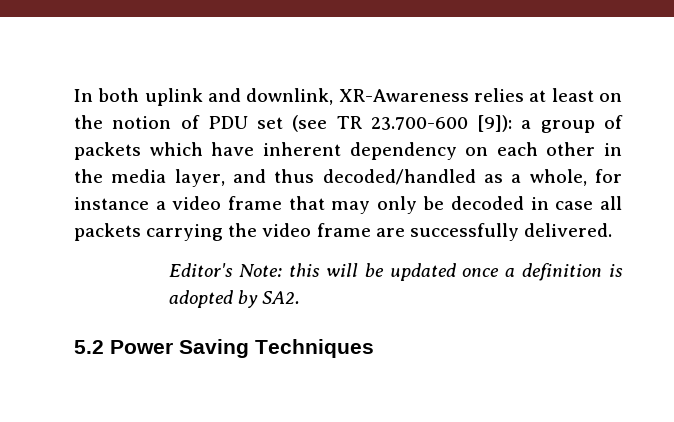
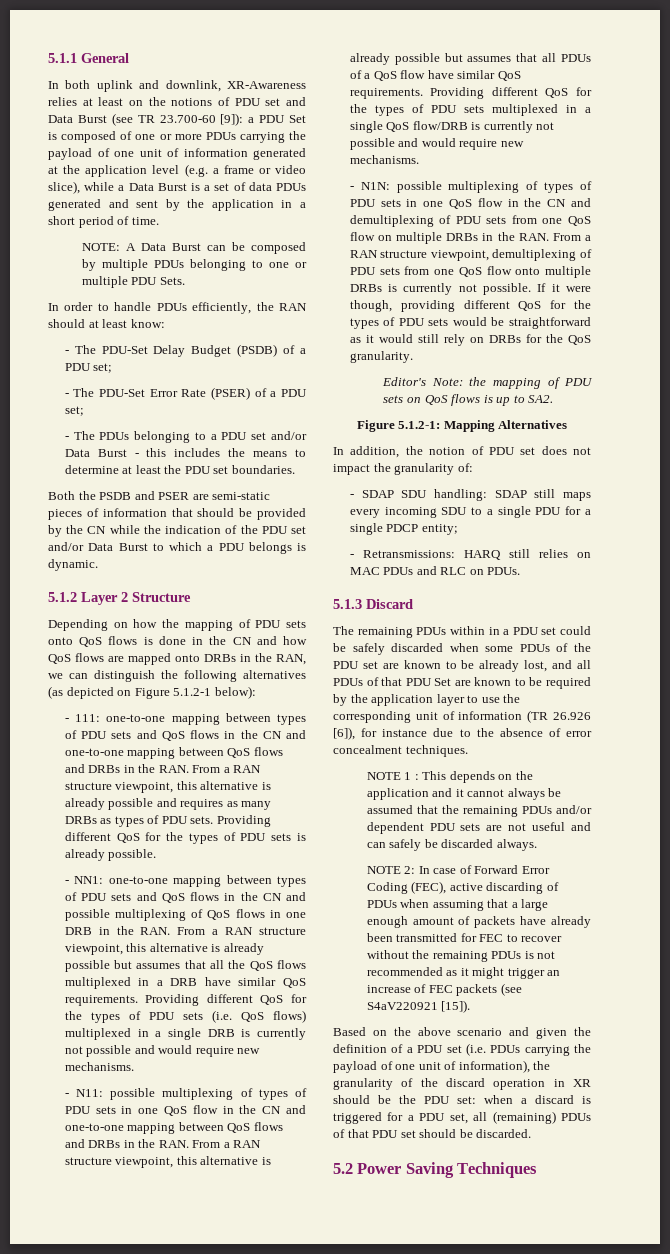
+ 5.1.1 General
- In both uplink and downlink, XR-Awareness relies at least on the notion of PDU set (see TR 23.700-600 [9]): a group of packets which have inherent dependency on each other in the media layer, and thus decoded/handled as a whole, for instance a video frame that may only be decoded in case all packets carrying the video frame are successfully delivered.
- Editor's Note: this will be updated once a definition is adopted by SA2.
+ In both uplink and downlink, XR-Awareness relies at least on the notions of PDU set and Data Burst (see TR 23.700-60 [9]): a PDU Set is composed of one or more PDUs carrying the payload of one unit of information generated at the application level (e.g. a frame or video slice), while a Data Burst is a set of data PDUs generated and sent by the application in a short period of time.
+ NOTE: A Data Burst can be composed by multiple PDUs belonging to one or multiple PDU Sets.
+ In order to handle PDUs efficiently, the RAN should at least know:
+ - The PDU-Set Delay Budget (PSDB) of a PDU set;
+ - The PDU-Set Error Rate (PSER) of a PDU set;
+ - The PDUs belonging to a PDU set and/or Data Burst - this includes the means to determine at least the PDU set boundaries.
+ Both the PSDB and PSER are semi-static pieces of information that should be provided by the CN while the indication of the PDU set and/or Data Burst to which a PDU belongs is dynamic.
+ 5.1.2 Layer 2 Structure
+ Depending on how the mapping of PDU sets onto QoS flows is done in the CN and how QoS flows are mapped onto DRBs in the RAN, we can distinguish the following alternatives (as depicted on Figure 5.1.2-1 below):
+ - 111: one-to-one mapping between types of PDU sets and QoS flows in the CN and one-to-one mapping between QoS flows and DRBs in the RAN. From a RAN structure viewpoint, this alternative is already possible and requires as many DRBs as types of PDU sets. Providing different QoS for the types of PDU sets is already possible.
+ - NN1: one-to-one mapping between types of PDU sets and QoS flows in the CN and possible multiplexing of QoS flows in one DRB in the RAN. From a RAN structure viewpoint, this alternative is already possible but assumes that all the QoS flows multiplexed in a DRB have similar QoS requirements. Providing different QoS for the types of PDU sets (i.e. QoS flows) multiplexed in a single DRB is currently not possible and would require new mechanisms.
+ - N11: possible multiplexing of types of PDU sets in one QoS flow in the CN and one-to-one mapping between QoS flows and DRBs in the RAN. From a RAN structure viewpoint, this alternative is already possible but assumes that all PDUs of a QoS flow have similar QoS requirements. Providing different QoS for the types of PDU sets multiplexed in a single QoS flow/DRB is currently not possible and would require new mechanisms.
+ - N1N: possible multiplexing of types of PDU sets in one QoS flow in the CN and demultiplexing of PDU sets from one QoS flow on multiple DRBs in the RAN. From a RAN structure viewpoint, demultiplexing of PDU sets from one QoS flow onto multiple DRBs is currently not possible. If it were though, providing different QoS for the types of PDU sets would be straightforward as it would still rely on DRBs for the QoS granularity.
+ Editor's Note: the mapping of PDU sets on QoS flows is up to SA2.
+ Figure 5.1.2-1: Mapping Alternatives
+ In addition, the notion of PDU set does not impact the granularity of:
+ - SDAP SDU handling: SDAP still maps every incoming SDU to a single PDU for a single PDCP entity;
+ - Retransmissions: HARQ still relies on MAC PDUs and RLC on PDUs.
+ 5.1.3 Discard
+ The remaining PDUs within in a PDU set could be safely discarded when some PDUs of the PDU set are known to be already lost, and all PDUs of that PDU Set are known to be required by the application layer to use the corresponding unit of information (TR 26.926 [6]), for instance due to the absence of error concealment techniques.
+ NOTE 1 : This depends on the application and it cannot always be assumed that the remaining PDUs and/or dependent PDU sets are not useful and can safely be discarded always.
+ NOTE 2: In case of Forward Error Coding (FEC), active discarding of PDUs when assuming that a large enough amount of packets have already been transmitted for FEC to recover without the remaining PDUs is not recommended as it might trigger an increase of FEC packets (see S4aV220921 [15]).
+ Based on the above scenario and given the definition of a PDU set (i.e. PDUs carrying the payload of one unit of information), the granularity of the discard operation in XR should be the PDU set: when a discard is triggered for a PDU set, all (remaining) PDUs of that PDU set should be discarded.

